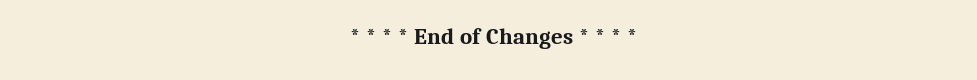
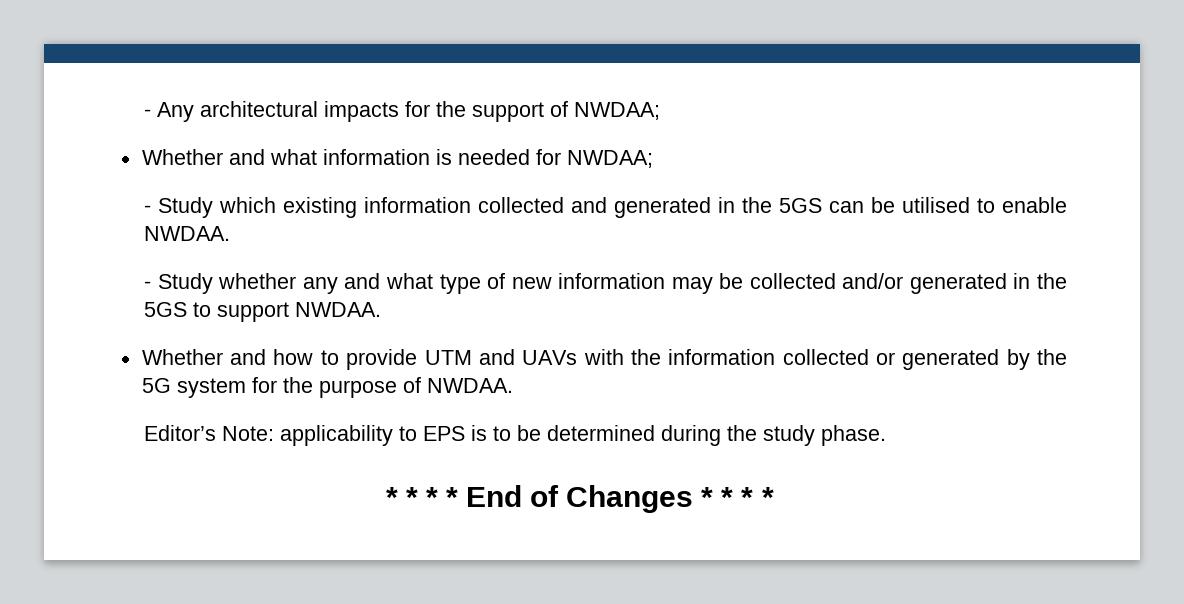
+ - Any architectural impacts for the support of NWDAA;
+ Whether and what information is needed for NWDAA;
+ - Study which existing information collected and generated in the 5GS can be utilised to enable NWDAA.
+ - Study whether any and what type of new information may be collected and/or generated in the 5GS to support NWDAA.
+ Whether and how to provide UTM and UAVs with the information collected or generated by the 5G system for the purpose of NWDAA.
+ Editor’s Note: applicability to EPS is to be determined during the study phase.

